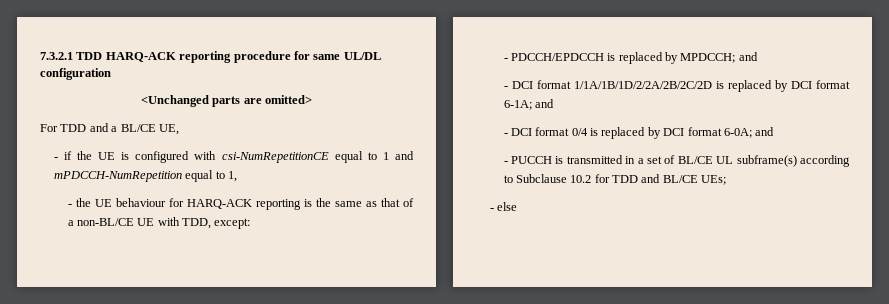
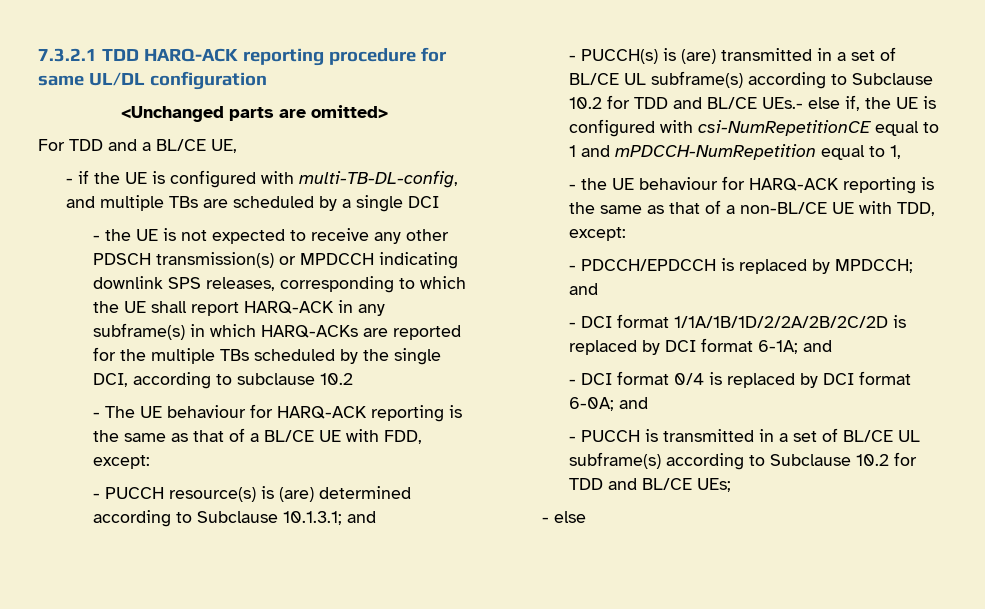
- - if the UE is configured with csi-NumRepetitionCE equal to 1 and mPDCCH-NumRepetition equal to 1,
+ - if the UE is configured with multi-TB-DL-config, and multiple TBs are scheduled by a single DCI
+ - the UE is not expected to receive any other PDSCH transmission(s) or MPDCCH indicating downlink SPS releases, corresponding to which the UE shall report HARQ-ACK in any subframe(s) in which HARQ-ACKs are reported for the multiple TBs scheduled by the single DCI, according to subclause 10.2
+ - The UE behaviour for HARQ-ACK reporting is the same as that of a BL/CE UE with FDD, except:
+ - PUCCH resource(s) is (are) determined according to Subclause 10.1.3.1; and
+ - PUCCH(s) is (are) transmitted in a set of BL/CE UL subframe(s) according to Subclause 10.2 for TDD and BL/CE UEs.- else if, the UE is configured with csi-NumRepetitionCE equal to 1 and mPDCCH-NumRepetition equal to 1,

